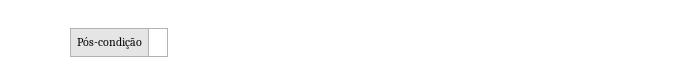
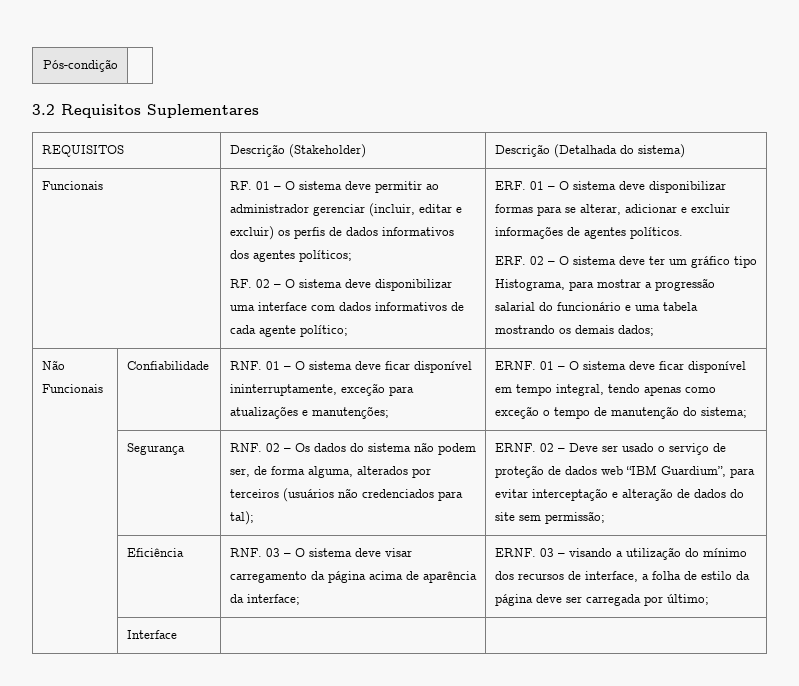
+ 3.2 Requisitos Suplementares
+ REQUISITOS | Descrição (Stakeholder) | Descrição (Detalhada do sistema)
+ Funcionais | RF. 01 – O sistema deve permitir ao administrador gerenciar (incluir, editar e excluir) os perfis de dados informativos dos agentes políticos;
+ RF. 02 – O sistema deve disponibilizar uma interface com dados informativos de cada agente político; | ERF. 01 – O sistema deve disponibilizar formas para se alterar, adicionar e excluir informações de agentes políticos.
+ ERF. 02 – O sistema deve ter um gráfico tipo Histograma, para mostrar a progressão salarial do funcionário e uma tabela mostrando os demais dados;
+ Não Funcionais | Confiabilidade | RNF. 01 – O sistema deve ficar disponível ininterruptamente, exceção para atualizações e manutenções; | ERNF. 01 – O sistema deve ficar disponível em tempo integral, tendo apenas como exceção o tempo de manutenção do sistema;
+ | Segurança | RNF. 02 – Os dados do sistema não podem ser, de forma alguma, alterados por terceiros (usuários não credenciados para tal); | ERNF. 02 – Deve ser usado o serviço de proteção de dados web “IBM Guardium”, para evitar interceptação e alteração de dados do site sem permissão;
+ | Eficiência | RNF. 03 – O sistema deve visar carregamento da página acima de aparência da interface; | ERNF. 03 – visando a utilização do mínimo dos recursos de interface, a folha de estilo da página deve ser carregada por último;
+ | Interface | |

